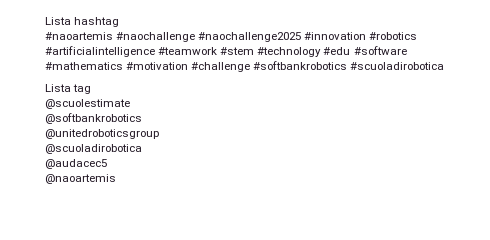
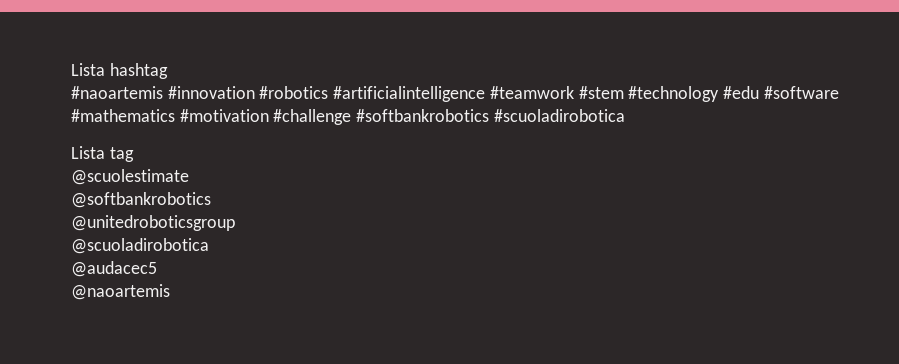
- #naoartemis #naochallenge #naochallenge2025 #innovation #robotics #artificialintelligence #teamwork #stem #technology #edu #software #mathematics #motivation #challenge #softbankrobotics #scuoladirobotica
+ #naoartemis #innovation #robotics #artificialintelligence #teamwork #stem #technology #edu #software #mathematics #motivation #challenge #softbankrobotics #scuoladirobotica

